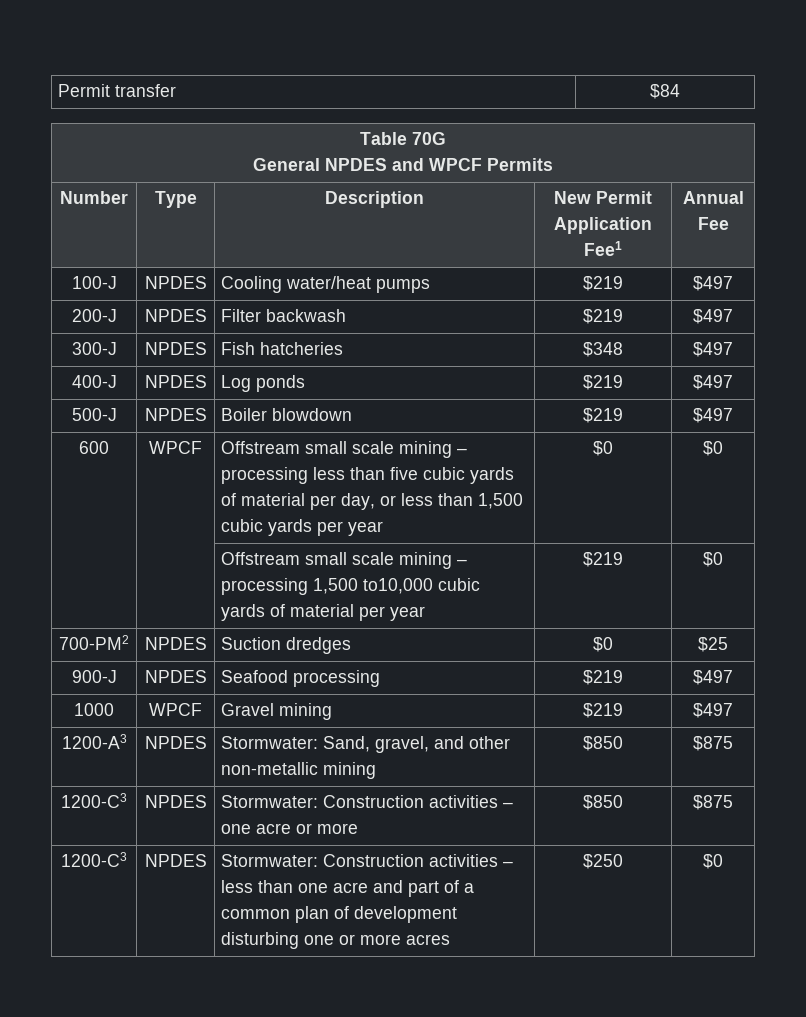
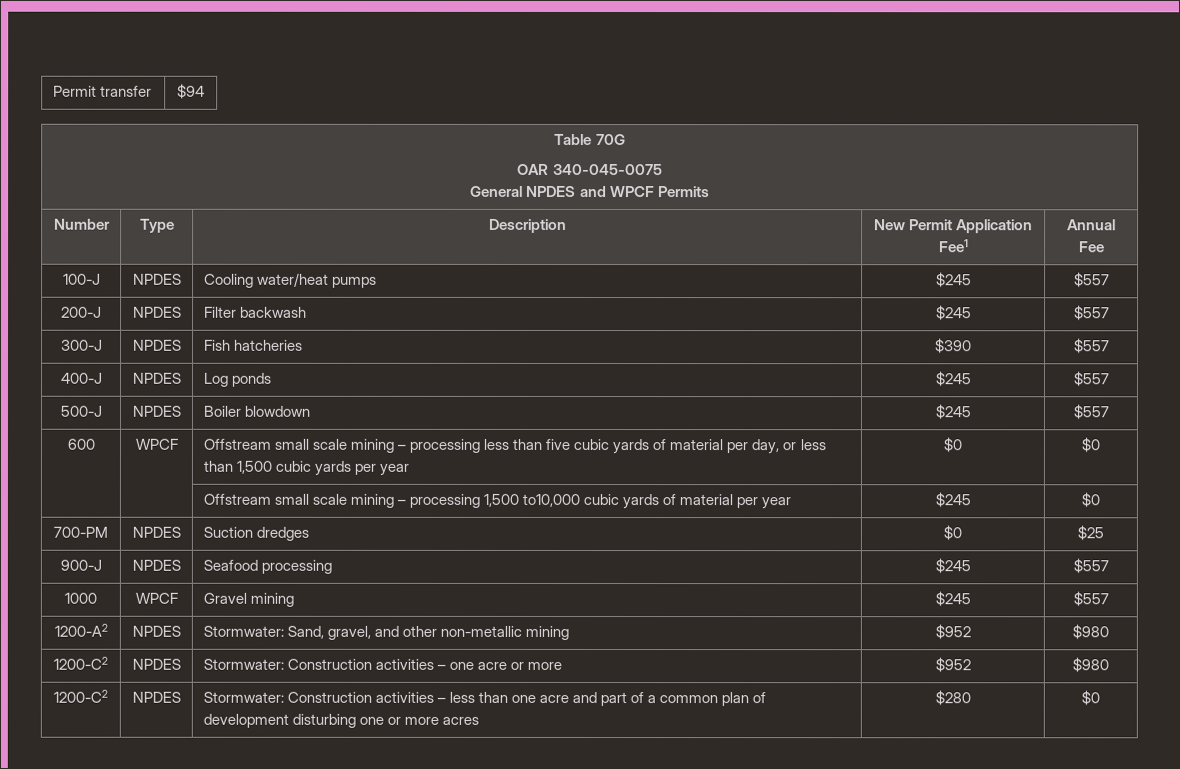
- Permit transfer | $84
+ Permit transfer | $94
  Table 70G
+ OAR 340-045-0075
- 100-J | NPDES | Cooling water/heat pumps | $219 | $497
+ 100-J | NPDES | Cooling water/heat pumps | $245 | $557
- 200-J | NPDES | Filter backwash | $219 | $497
+ 200-J | NPDES | Filter backwash | $245 | $557
- 300-J | NPDES | Fish hatcheries | $348 | $497
+ 300-J | NPDES | Fish hatcheries | $390 | $557
- 400-J | NPDES | Log ponds | $219 | $497
+ 400-J | NPDES | Log ponds | $245 | $557
- 500-J | NPDES | Boiler blowdown | $219 | $497
+ 500-J | NPDES | Boiler blowdown | $245 | $557
- | | Offstream small scale mining – processing 1,500 to10,000 cubic yards of material per year | $219 | $0
- 700-PM2 | NPDES | Suction dredges | $0 | $25
+ | | Offstream small scale mining – processing 1,500 to10,000 cubic yards of material per year | $245 | $0
+ 700-PM | NPDES | Suction dredges | $0 | $25
- 900-J | NPDES | Seafood processing | $219 | $497
+ 900-J | NPDES | Seafood processing | $245 | $557
- 1000 | WPCF | Gravel mining | $219 | $497
- 1200-A3 | NPDES | Stormwater: Sand, gravel, and other non-metallic mining | $850 | $875
- 1200-C3 | NPDES | Stormwater: Construction activities – one acre or more | $850 | $875
- 1200-C3 | NPDES | Stormwater: Construction activities – less than one acre and part of a common plan of development disturbing one or more acres | $250 | $0
+ 1000 | WPCF | Gravel mining | $245 | $557
+ 1200-A2 | NPDES | Stormwater: Sand, gravel, and other non-metallic mining | $952 | $980
+ 1200-C2 | NPDES | Stormwater: Construction activities – one acre or more | $952 | $980
+ 1200-C2 | NPDES | Stormwater: Construction activities – less than one acre and part of a common plan of development disturbing one or more acres | $280 | $0

